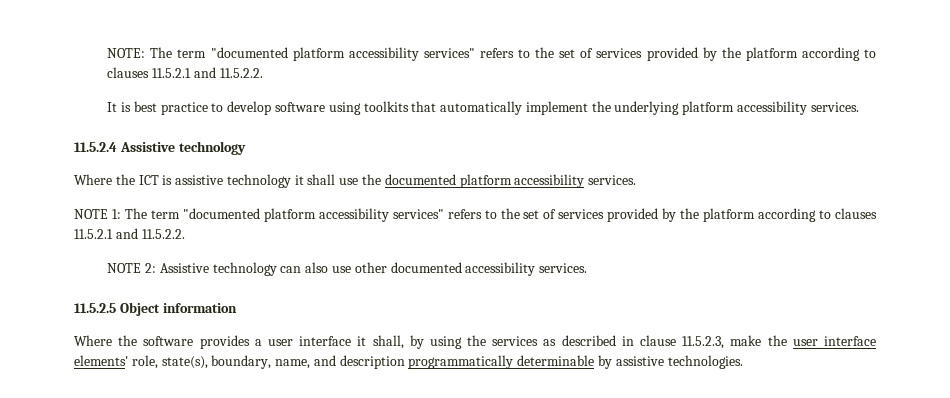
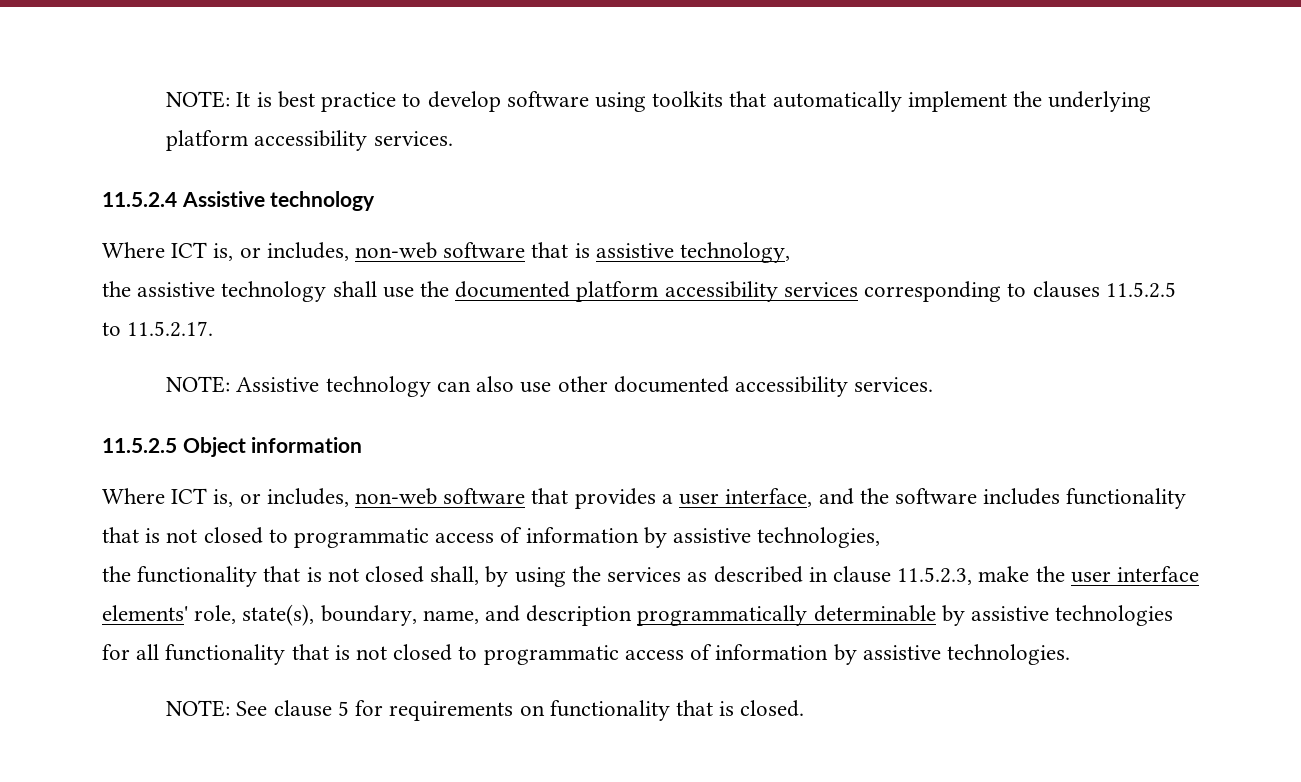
- NOTE: The term "documented platform accessibility services" refers to the set of services provided by the platform according to clauses 11.5.2.1 and 11.5.2.2.
- It is best practice to develop software using toolkits that automatically implement the underlying platform accessibility services.
+ NOTE: It is best practice to develop software using toolkits that automatically implement the underlying platform accessibility services.
- Where the ICT is assistive technology it shall use the documented platform accessibility services.
- NOTE 1: The term "documented platform accessibility services" refers to the set of services provided by the platform according to clauses 11.5.2.1 and 11.5.2.2.
- NOTE 2: Assistive technology can also use other documented accessibility services.
+ Where ICT is, or includes, non-web software that is assistive technology,
+ the assistive technology shall use the documented platform accessibility services corresponding to clauses 11.5.2.5 to 11.5.2.17.
+ NOTE: Assistive technology can also use other documented accessibility services.
- Where the software provides a user interface it shall, by using the services as described in clause 11.5.2.3, make the user interface elements' role, state(s), boundary, name, and description programmatically determinable by assistive technologies.
+ Where ICT is, or includes, non-web software that provides a user interface, and the software includes functionality that is not closed to programmatic access of information by assistive technologies,
+ the functionality that is not closed shall, by using the services as described in clause 11.5.2.3, make the user interface elements' role, state(s), boundary, name, and description programmatically determinable by assistive technologies for all functionality that is not closed to programmatic access of information by assistive technologies.
+ NOTE: See clause 5 for requirements on functionality that is closed.

